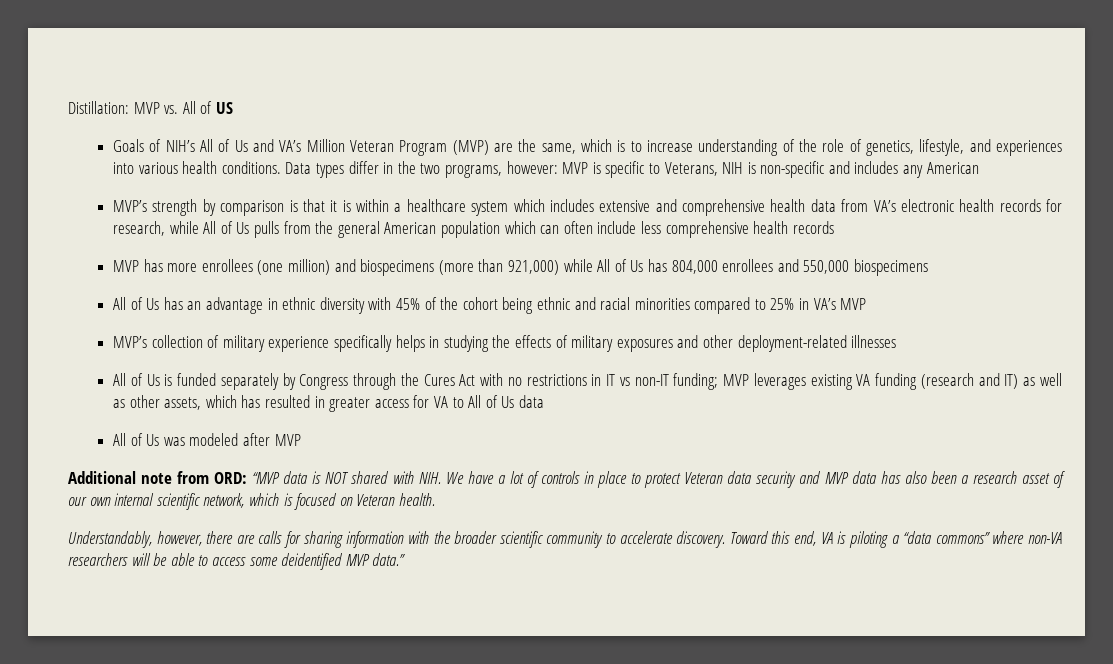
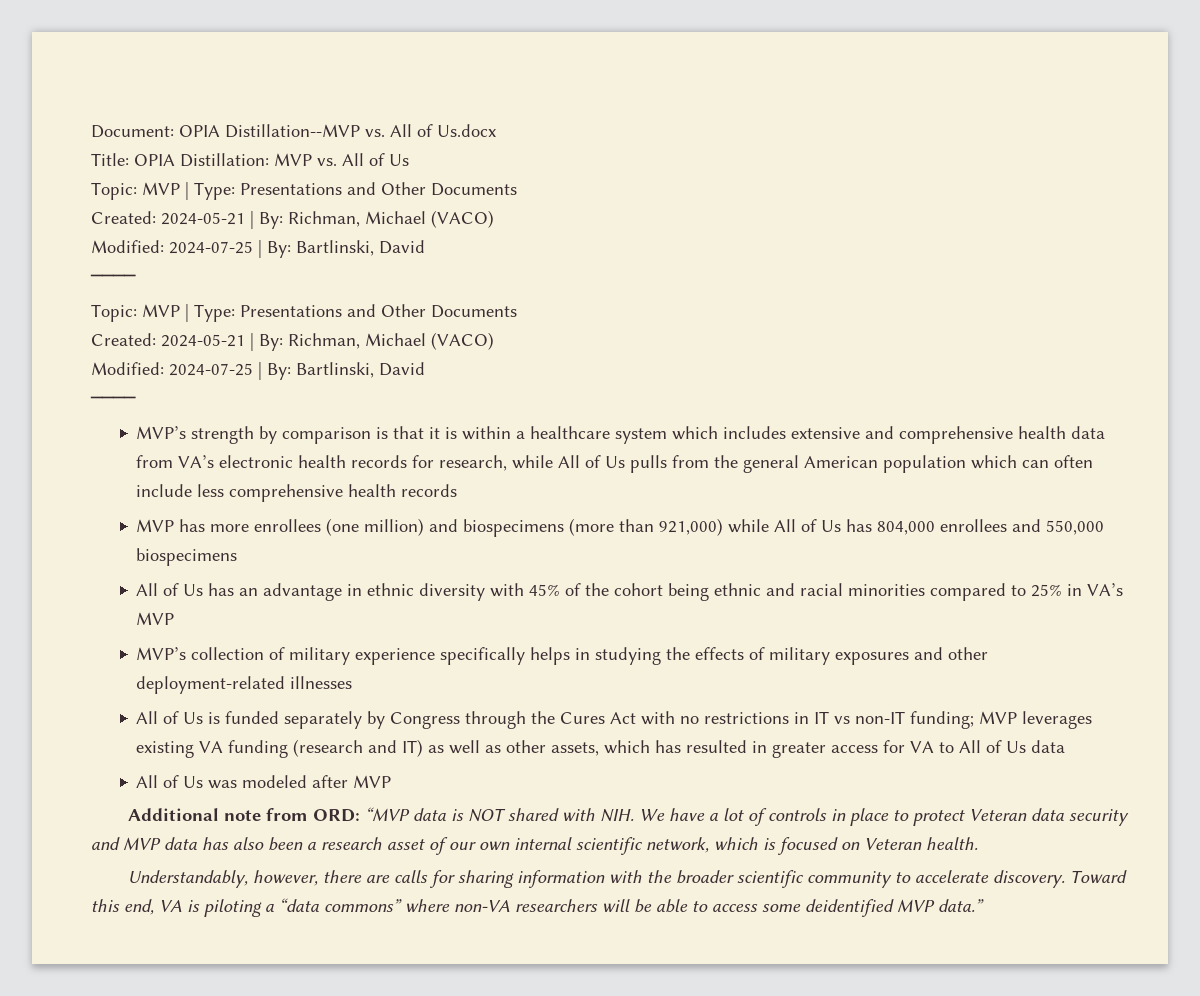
- Distillation: MVP vs. All of US
- Goals of NIH’s All of Us and VA’s Million Veteran Program (MVP) are the same, which is to increase understanding of the role of genetics, lifestyle, and experiences into various health conditions. Data types differ in the two programs, however: MVP is specific to Veterans, NIH is non-specific and includes any American
+ Document: OPIA Distillation--MVP vs. All of Us.docx
+ Title: OPIA Distillation: MVP vs. All of Us
+ Topic: MVP | Type: Presentations and Other Documents
+ Created: 2024-05-21 | By: Richman, Michael (VACO)
+ Modified: 2024-07-25 | By: Bartlinski, David
+ ────
+ Topic: MVP | Type: Presentations and Other Documents
+ Created: 2024-05-21 | By: Richman, Michael (VACO)
+ Modified: 2024-07-25 | By: Bartlinski, David
+ ────

